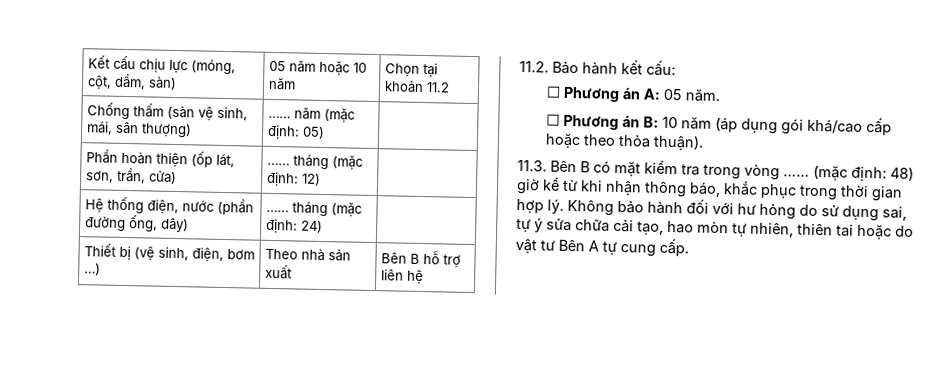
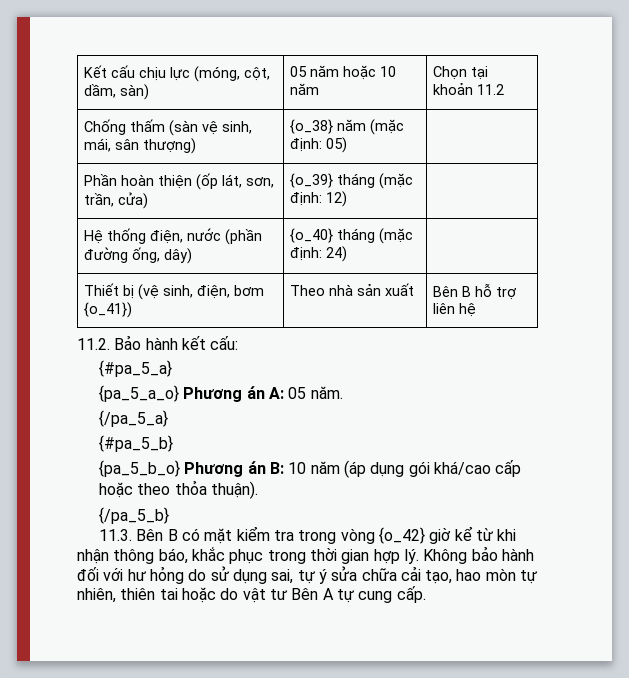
- Chống thấm (sàn vệ sinh, mái, sân thượng) | …… năm (mặc định: 05) |
+ Chống thấm (sàn vệ sinh, mái, sân thượng) | {o_38} năm (mặc định: 05) |
- Phần hoàn thiện (ốp lát, sơn, trần, cửa) | …… tháng (mặc định: 12) |
+ Phần hoàn thiện (ốp lát, sơn, trần, cửa) | {o_39} tháng (mặc định: 12) |
- Hệ thống điện, nước (phần đường ống, dây) | …… tháng (mặc định: 24) |
+ Hệ thống điện, nước (phần đường ống, dây) | {o_40} tháng (mặc định: 24) |
- Thiết bị (vệ sinh, điện, bơm …) | Theo nhà sản xuất | Bên B hỗ trợ liên hệ
+ Thiết bị (vệ sinh, điện, bơm {o_41}) | Theo nhà sản xuất | Bên B hỗ trợ liên hệ
- ☐ Phương án A: 05 năm.
+ {#pa_5_a}
+ {pa_5_a_o} Phương án A: 05 năm.
- ☐ Phương án B: 10 năm (áp dụng gói khá/cao cấp hoặc theo thỏa thuận).
+ {/pa_5_a}
+ {#pa_5_b}
+ {pa_5_b_o} Phương án B: 10 năm (áp dụng gói khá/cao cấp hoặc theo thỏa thuận).
+ {/pa_5_b}
- 11.3. Bên B có mặt kiểm tra trong vòng …… (mặc định: 48) giờ kể từ khi nhận thông báo, khắc phục trong thời gian hợp lý.
+ 11.3. Bên B có mặt kiểm tra trong vòng {o_42} giờ kể từ khi nhận thông báo, khắc phục trong thời gian hợp lý.

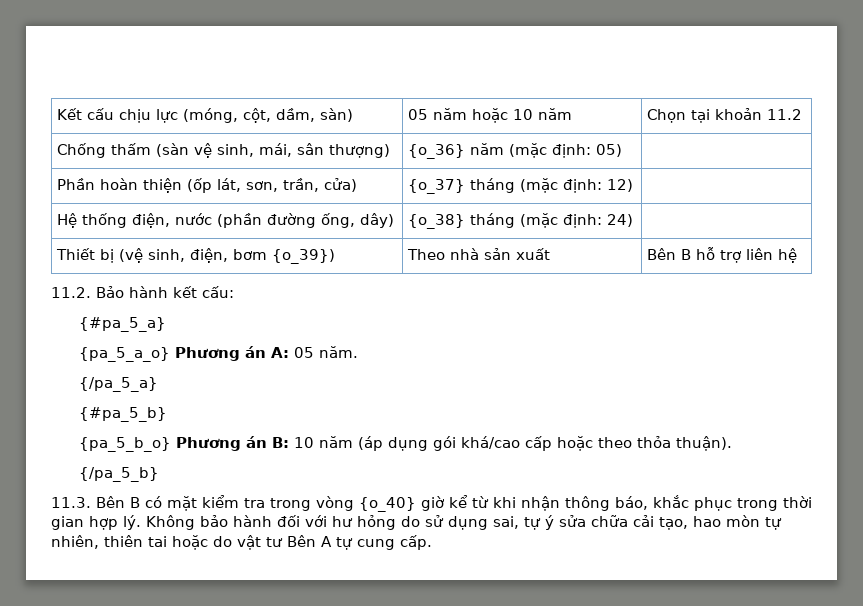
- Chống thấm (sàn vệ sinh, mái, sân thượng) | {o_38} năm (mặc định: 05) |
+ Chống thấm (sàn vệ sinh, mái, sân thượng) | {o_36} năm (mặc định: 05) |
- Phần hoàn thiện (ốp lát, sơn, trần, cửa) | {o_39} tháng (mặc định: 12) |
+ Phần hoàn thiện (ốp lát, sơn, trần, cửa) | {o_37} tháng (mặc định: 12) |
- Hệ thống điện, nước (phần đường ống, dây) | {o_40} tháng (mặc định: 24) |
+ Hệ thống điện, nước (phần đường ống, dây) | {o_38} tháng (mặc định: 24) |
- Thiết bị (vệ sinh, điện, bơm {o_41}) | Theo nhà sản xuất | Bên B hỗ trợ liên hệ
+ Thiết bị (vệ sinh, điện, bơm {o_39}) | Theo nhà sản xuất | Bên B hỗ trợ liên hệ
- 11.3. Bên B có mặt kiểm tra trong vòng {o_42} giờ kể từ khi nhận thông báo, khắc phục trong thời gian hợp lý.
+ 11.3. Bên B có mặt kiểm tra trong vòng {o_40} giờ kể từ khi nhận thông báo, khắc phục trong thời gian hợp lý.

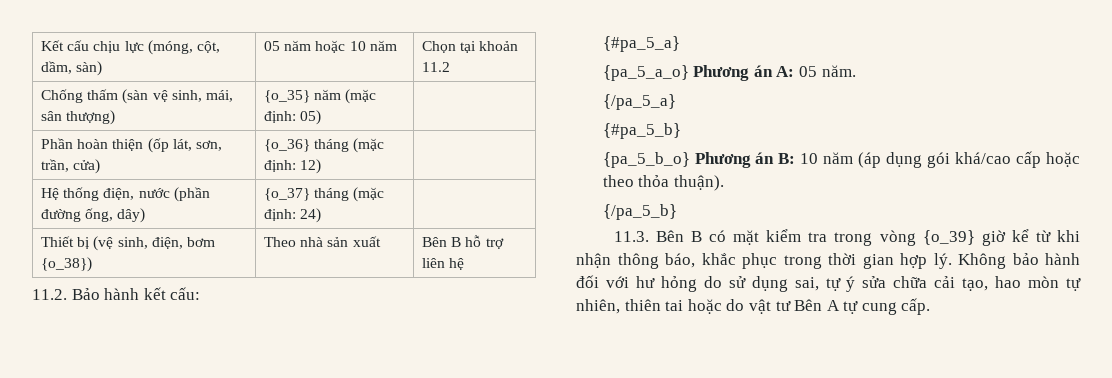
- Chống thấm (sàn vệ sinh, mái, sân thượng) | {o_36} năm (mặc định: 05) |
+ Chống thấm (sàn vệ sinh, mái, sân thượng) | {o_35} năm (mặc định: 05) |
- Phần hoàn thiện (ốp lát, sơn, trần, cửa) | {o_37} tháng (mặc định: 12) |
+ Phần hoàn thiện (ốp lát, sơn, trần, cửa) | {o_36} tháng (mặc định: 12) |
- Hệ thống điện, nước (phần đường ống, dây) | {o_38} tháng (mặc định: 24) |
+ Hệ thống điện, nước (phần đường ống, dây) | {o_37} tháng (mặc định: 24) |
- Thiết bị (vệ sinh, điện, bơm {o_39}) | Theo nhà sản xuất | Bên B hỗ trợ liên hệ
+ Thiết bị (vệ sinh, điện, bơm {o_38}) | Theo nhà sản xuất | Bên B hỗ trợ liên hệ
- 11.3. Bên B có mặt kiểm tra trong vòng {o_40} giờ kể từ khi nhận thông báo, khắc phục trong thời gian hợp lý.
+ 11.3. Bên B có mặt kiểm tra trong vòng {o_39} giờ kể từ khi nhận thông báo, khắc phục trong thời gian hợp lý.

